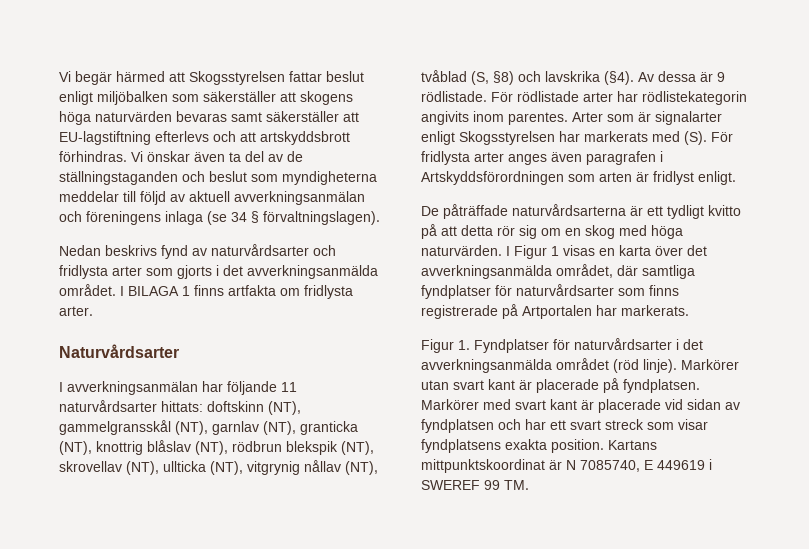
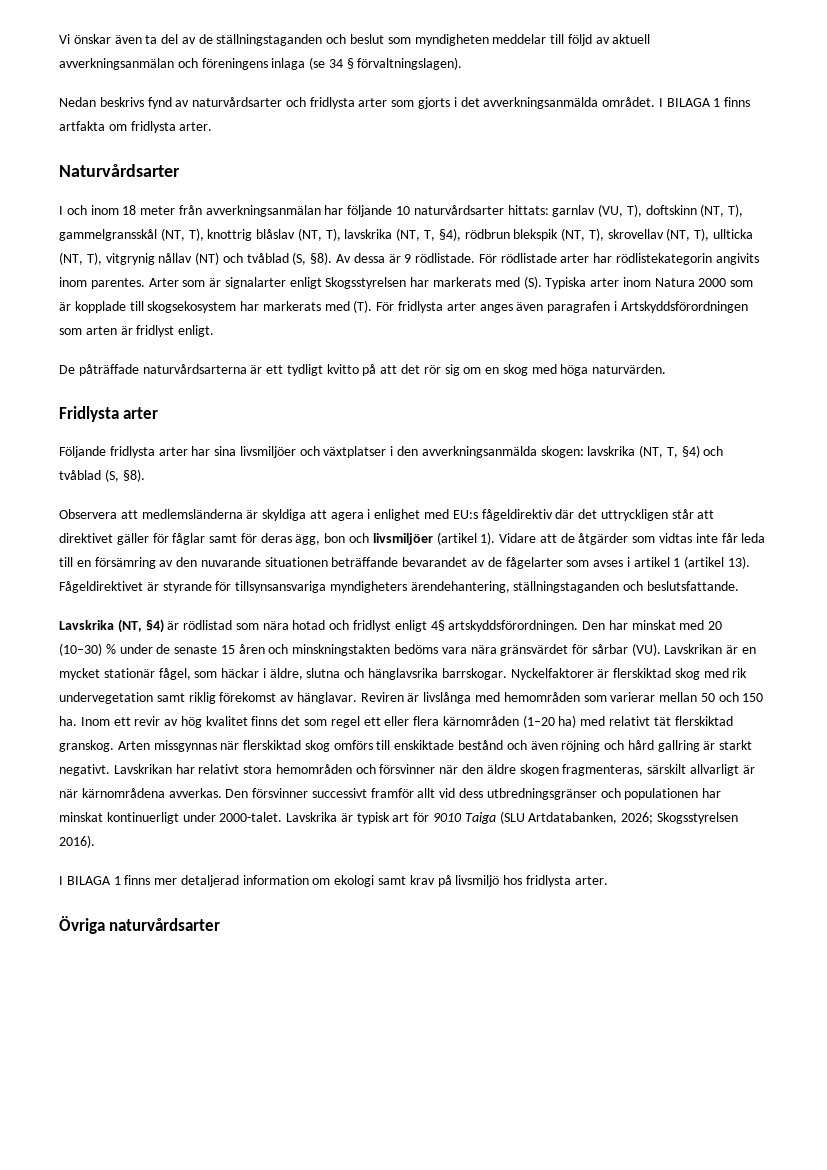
- Vi begär härmed att Skogsstyrelsen fattar beslut enligt miljöbalken som säkerställer att skogens höga naturvärden bevaras samt säkerställer att EU-lagstiftning efterlevs och att artskyddsbrott förhindras. Vi önskar även ta del av de ställningstaganden och beslut som myndigheterna meddelar till följd av aktuell avverkningsanmälan och föreningens inlaga (se 34 § förvaltningslagen).
+ Vi önskar även ta del av de ställningstaganden och beslut som myndigheten meddelar till följd av aktuell avverkningsanmälan och föreningens inlaga (se 34 § förvaltningslagen).
- I avverkningsanmälan har följande 11 naturvårdsarter hittats: doftskinn (NT), gammelgransskål (NT), garnlav (NT), granticka (NT), knottrig blåslav (NT), rödbrun blekspik (NT), skrovellav (NT), ullticka (NT), vitgrynig nållav (NT), tvåblad (S, §8) och lavskrika (§4).
+ I och inom 18 meter från avverkningsanmälan har följande 10 naturvårdsarter hittats: garnlav (VU, T), doftskinn (NT, T), gammelgransskål (NT, T), knottrig blåslav (NT, T), lavskrika (NT, T, §4), rödbrun blekspik (NT, T), skrovellav (NT, T), ullticka (NT, T), vitgrynig nållav (NT) och tvåblad (S, §8).
- Arter som är signalarter enligt Skogsstyrelsen har markerats med (S). För fridlysta arter anges även paragrafen i Artskyddsförordningen som arten är fridlyst enligt.
+ Arter som är signalarter enligt Skogsstyrelsen har markerats med (S). Typiska arter inom Natura 2000 som är kopplade till skogsekosystem har markerats med (T). För fridlysta arter anges även paragrafen i Artskyddsförordningen som arten är fridlyst enligt.
- De påträffade naturvårdsarterna är ett tydligt kvitto på att detta rör sig om en skog med höga naturvärden. I Figur 1 visas en karta över det avverkningsanmälda området, där samtliga fyndplatser för naturvårdsarter som finns registrerade på Artportalen har markerats.
- Figur 1. Fyndplatser för naturvårdsarter i det avverkningsanmälda området (röd linje). Markörer utan svart kant är placerade på fyndplatsen. Markörer med svart kant är placerade vid sidan av fyndplatsen och har ett svart streck som visar fyndplatsens exakta position. Kartans mittpunktskoordinat är N 7085740, E 449619 i SWEREF 99 TM.
+ De påträffade naturvårdsarterna är ett tydligt kvitto på att det rör sig om en skog med höga naturvärden.
+ Fridlysta arter
+ Följande fridlysta arter har sina livsmiljöer och växtplatser i den avverkningsanmälda skogen: lavskrika (NT, T, §4) och tvåblad (S, §8).
+ Observera att medlemsländerna är skyldiga att agera i enlighet med EU:s fågeldirektiv där det uttryckligen står att direktivet gäller för fåglar samt för deras ägg, bon och livsmiljöer (artikel 1). Vidare att de åtgärder som vidtas inte får leda till en försämring av den nuvarande situationen beträffande bevarandet av de fågelarter som avses i artikel 1 (artikel 13). Fågeldirektivet är styrande för tillsynsansvariga myndigheters ärendehantering, ställningstaganden och beslutsfattande.
+ Lavskrika (NT, §4) är rödlistad som nära hotad och fridlyst enligt 4§ artskyddsförordningen. Den har minskat med 20 (10–30) % under de senaste 15 åren och minskningstakten bedöms vara nära gränsvärdet för sårbar (VU). Lavskrikan är en mycket stationär fågel, som häckar i äldre, slutna och hänglavsrika barrskogar. Nyckelfaktorer är flerskiktad skog med rik undervegetation samt riklig förekomst av hänglavar. Reviren är livslånga med hemområden som varierar mellan 50 och 150 ha. Inom ett revir av hög kvalitet finns det som regel ett eller flera kärnområden (1–20 ha) med relativt tät flerskiktad granskog. Arten missgynnas när flerskiktad skog omförs till enskiktade bestånd och även röjning och hård gallring är starkt negativt. Lavskrikan har relativt stora hemområden och försvinner när den äldre skogen fragmenteras, särskilt allvarligt är när kärnområdena avverkas. Den försvinner successivt framför allt vid dess utbredningsgränser och populationen har minskat kontinuerligt under 2000-talet. Lavskrika är typisk art för 9010 Taiga (SLU Artdatabanken, 2026; Skogsstyrelsen 2016).
+ I BILAGA 1 finns mer detaljerad information om ekologi samt krav på livsmiljö hos fridlysta arter.
+ Övriga naturvårdsarter

